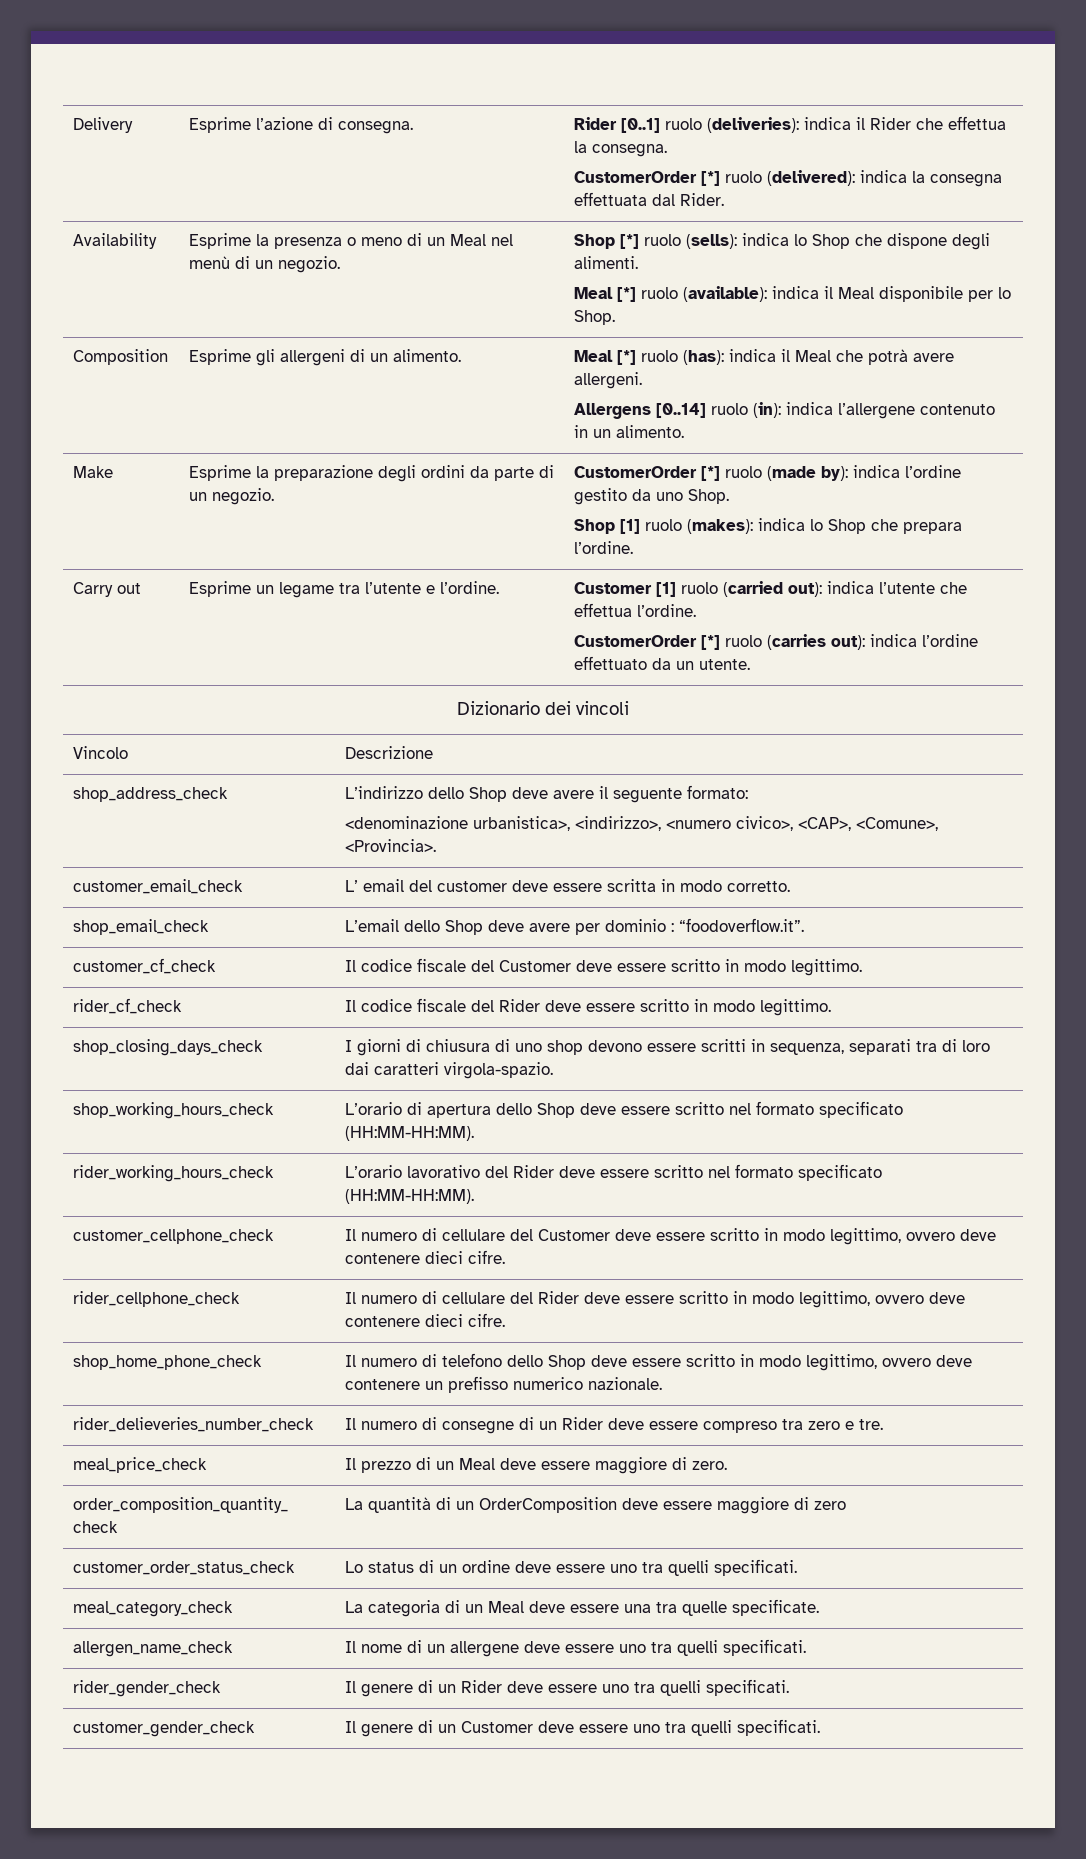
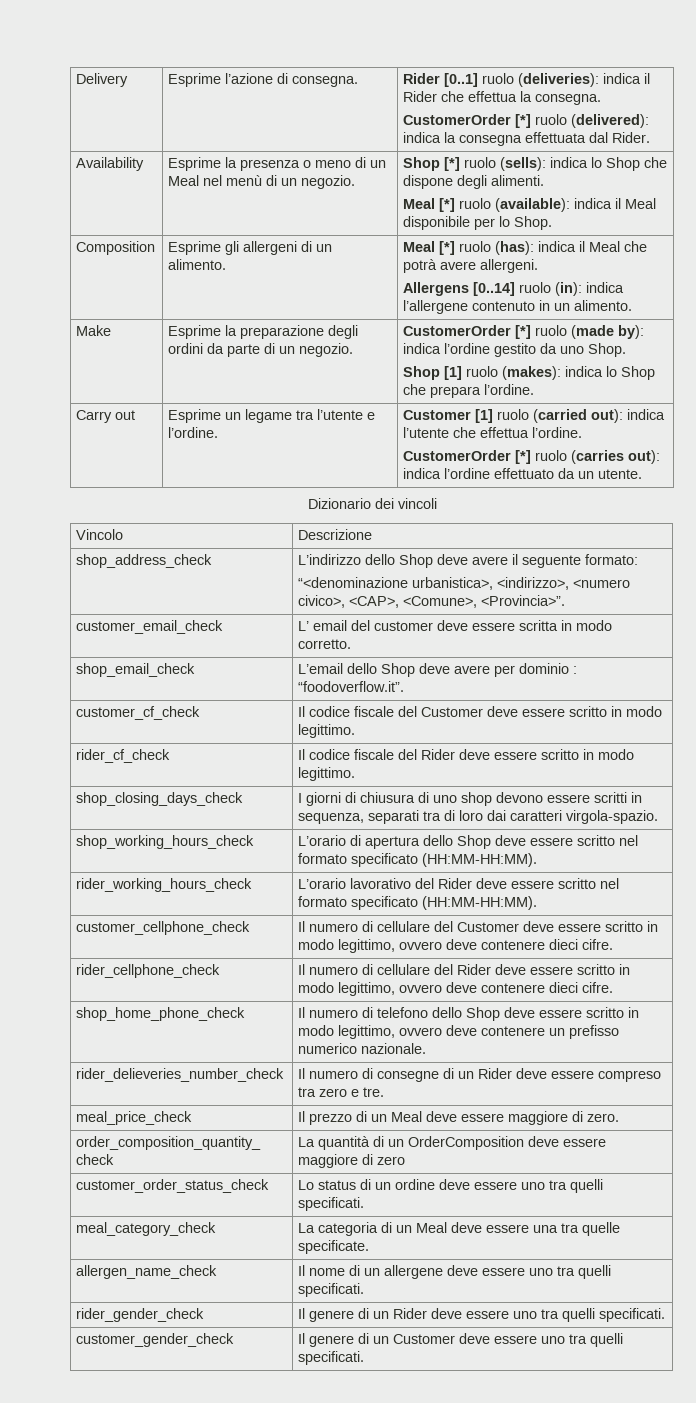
  shop_address_check | L’indirizzo dello Shop deve avere il seguente formato:
- <denominazione urbanistica>, <indirizzo>, <numero civico>, <CAP>, <Comune>, <Provincia>.
+ “<denominazione urbanistica>, <indirizzo>, <numero civico>, <CAP>, <Comune>, <Provincia>”.

